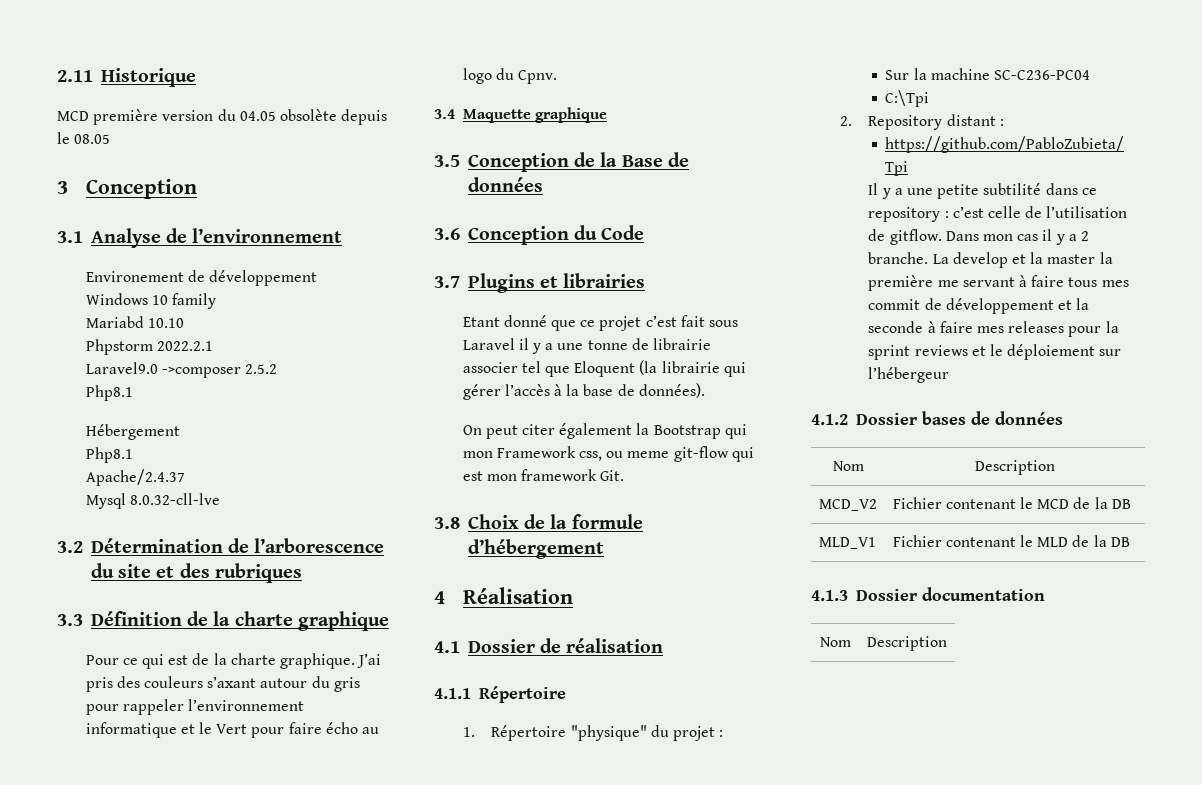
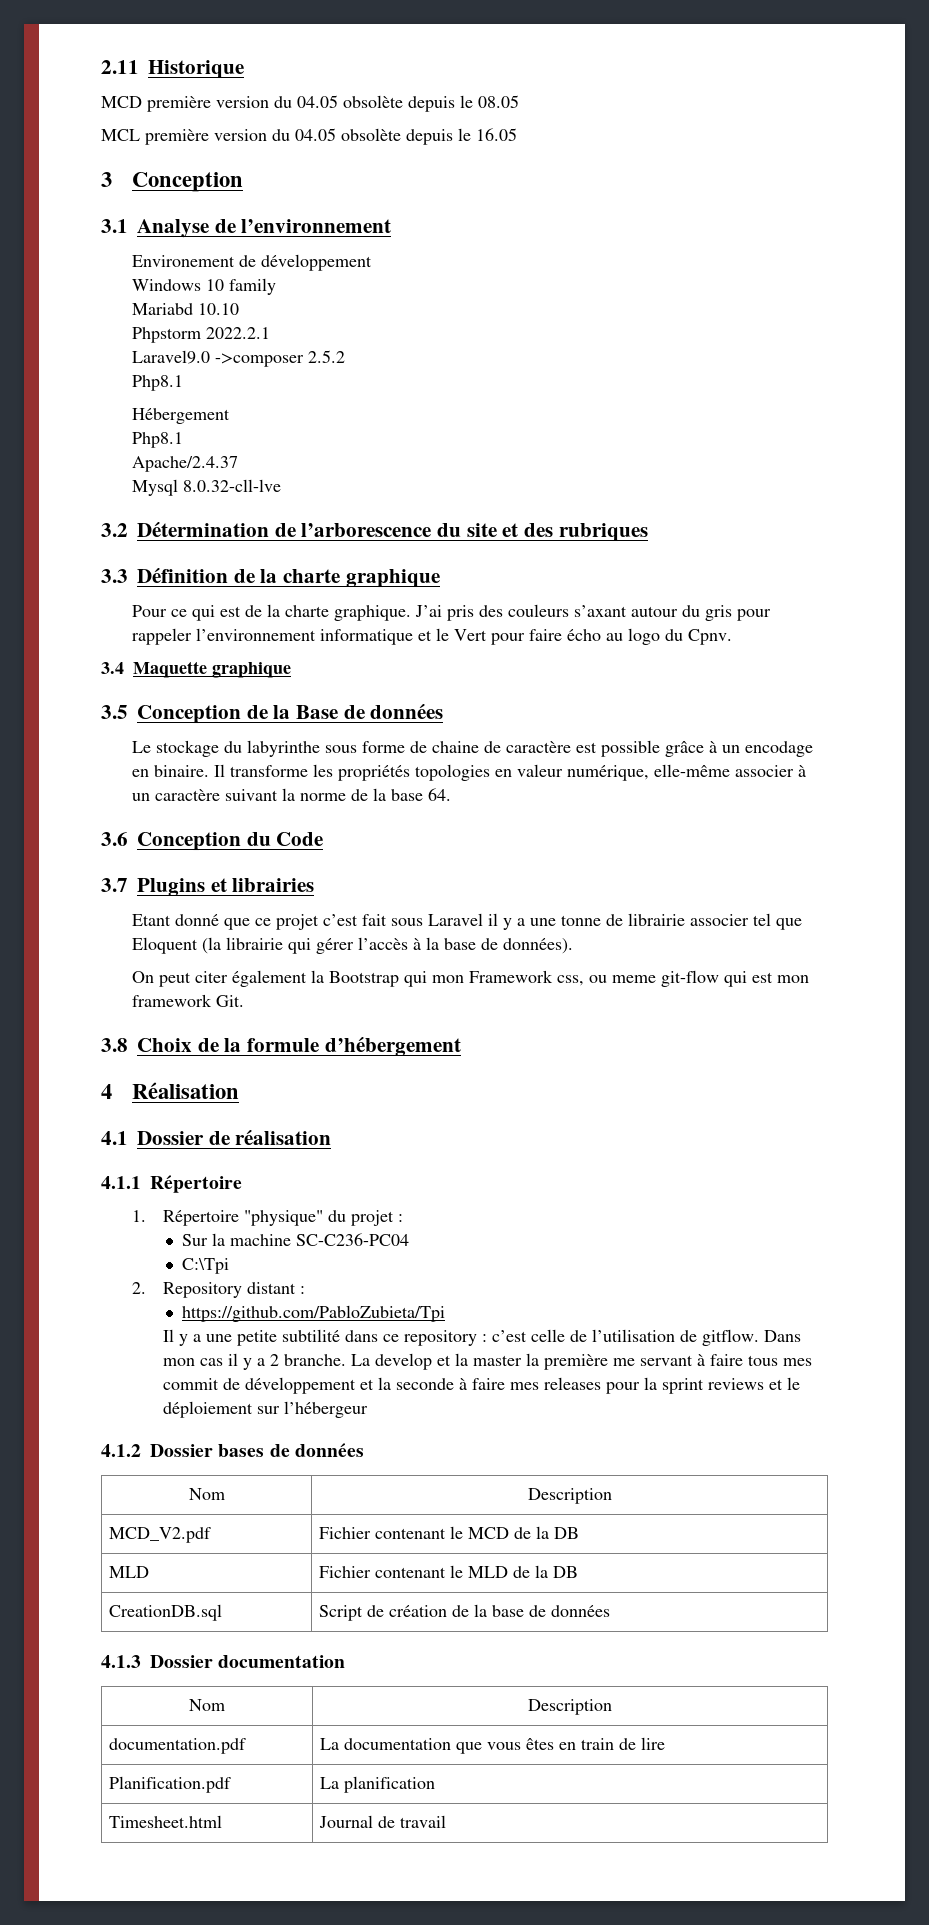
+ MCL première version du 04.05 obsolète depuis le 16.05
+ Le stockage du labyrinthe sous forme de chaine de caractère est possible grâce à un encodage en binaire. Il transforme les propriétés topologies en valeur numérique, elle-même associer à un caractère suivant la norme de la base 64.
- MCD_V2 | Fichier contenant le MCD de la DB
+ MCD_V2.pdf | Fichier contenant le MCD de la DB
- MLD_V1 | Fichier contenant le MLD de la DB
+ MLD | Fichier contenant le MLD de la DB
+ CreationDB.sql | Script de création de la base de données
+ documentation.pdf | La documentation que vous êtes en train de lire
+ Planification.pdf | La planification
+ Timesheet.html | Journal de travail

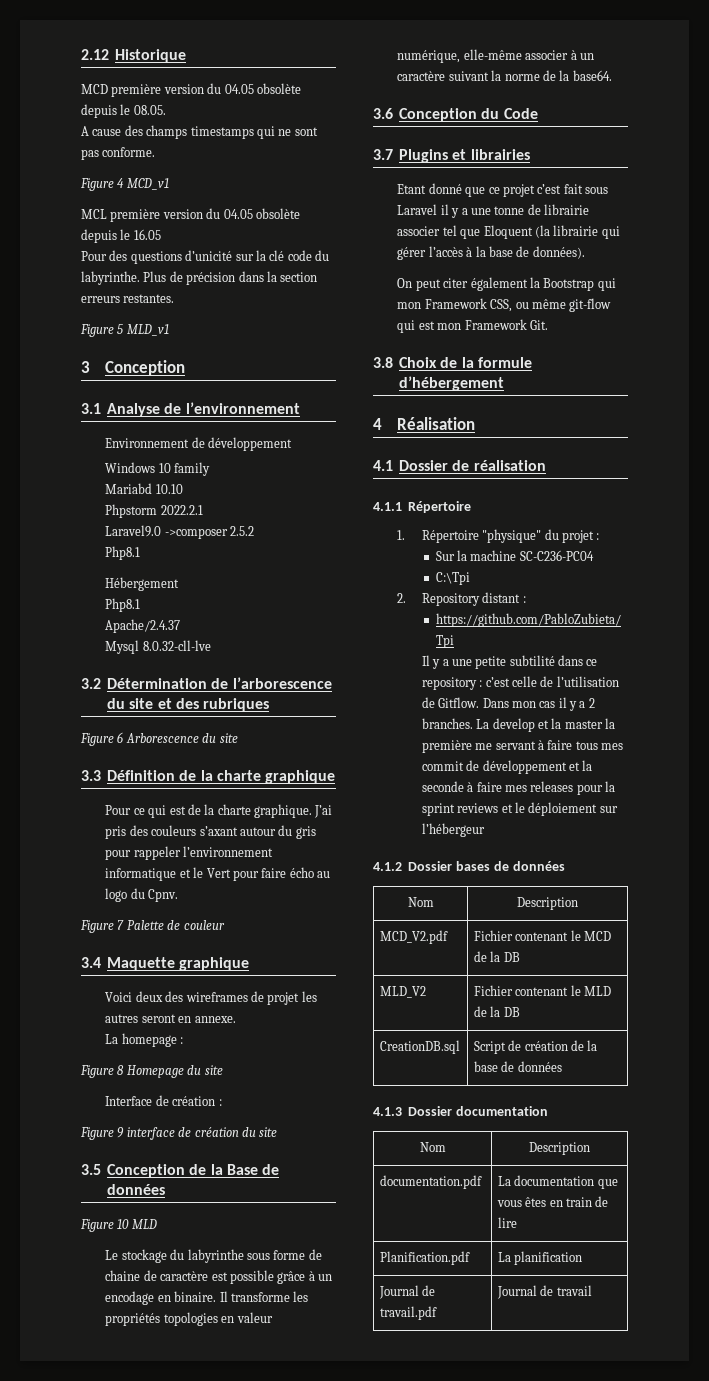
- 2.11 Historique
+ 2.12 Historique
- MCD première version du 04.05 obsolète depuis le 08.05
+ MCD première version du 04.05 obsolète depuis le 08.05.
+ A cause des champs timestamps qui ne sont pas conforme.
+ Figure 4 MCD_v1
+ Pour des questions d’unicité sur la clé code du labyrinthe. Plus de précision dans la section erreurs restantes.
+ Figure 5 MLD_v1
- Environement de développement
+ Environnement de développement
+ Figure 6 Arborescence du site
+ Figure 7 Palette de couleur
  3.4 Maquette graphique
+ Voici deux des wireframes de projet les autres seront en annexe.
+ La homepage :
+ Figure 8 Homepage du site
+ Interface de création :
+ Figure 9 interface de création du site
+ Figure 10 MLD
- Il transforme les propriétés topologies en valeur numérique, elle-même associer à un caractère suivant la norme de la base 64.
+ Il transforme les propriétés topologies en valeur numérique, elle-même associer à un caractère suivant la norme de la base64.
- On peut citer également la Bootstrap qui mon Framework css, ou meme git-flow qui est mon framework Git.
+ On peut citer également la Bootstrap qui mon Framework CSS, ou même git-flow qui est mon Framework Git.
- Il y a une petite subtilité dans ce repository : c’est celle de l’utilisation de gitflow.
+ Il y a une petite subtilité dans ce repository : c’est celle de l’utilisation de Gitflow.
- Dans mon cas il y a 2 branche.
+ Dans mon cas il y a 2 branches.
- MLD | Fichier contenant le MLD de la DB
+ MLD_V2 | Fichier contenant le MLD de la DB
- Timesheet.html | Journal de travail
+ Journal de travail.pdf | Journal de travail

